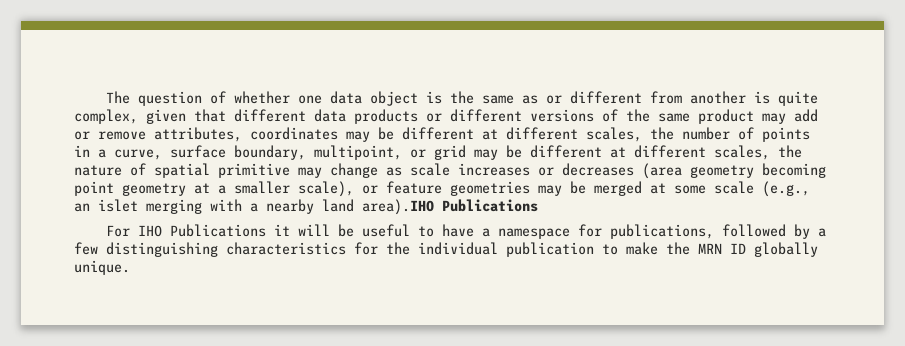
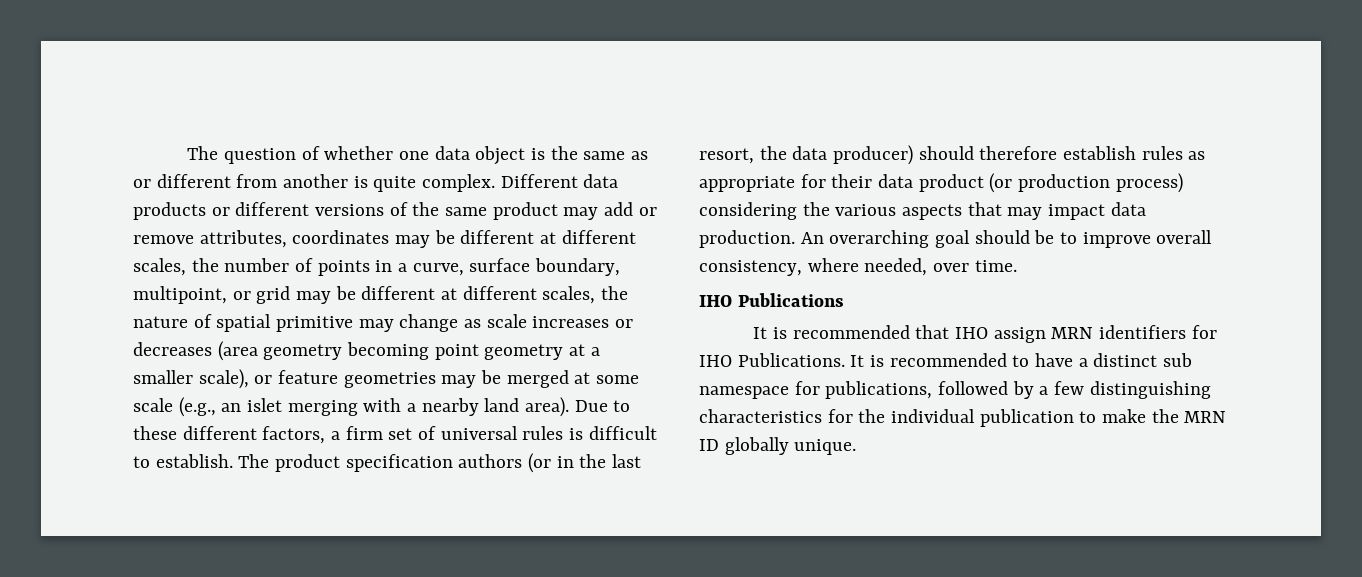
- The question of whether one data object is the same as or different from another is quite complex, given that different data products or different versions of the same product may add or remove attributes, coordinates may be different at different scales, the number of points in a curve, surface boundary, multipoint, or grid may be different at different scales, the nature of spatial primitive may change as scale increases or decreases (area geometry becoming point geometry at a smaller scale), or feature geometries may be merged at some scale (e.g., an islet merging with a nearby land area).IHO Publications
- For IHO Publications it will be useful to have a namespace for publications, followed by a few distinguishing characteristics for the individual publication to make the MRN ID globally unique.
+ The question of whether one data object is the same as or different from another is quite complex. Different data products or different versions of the same product may add or remove attributes, coordinates may be different at different scales, the number of points in a curve, surface boundary, multipoint, or grid may be different at different scales, the nature of spatial primitive may change as scale increases or decreases (area geometry becoming point geometry at a smaller scale), or feature geometries may be merged at some scale (e.g., an islet merging with a nearby land area). Due to these different factors, a firm set of universal rules is difficult to establish. The product specification authors (or in the last resort, the data producer) should therefore establish rules as appropriate for their data product (or production process) considering the various aspects that may impact data production. An overarching goal should be to improve overall consistency, where needed, over time.
+ IHO Publications
+ It is recommended that IHO assign MRN identifiers for IHO Publications. It is recommended to have a distinct sub namespace for publications, followed by a few distinguishing characteristics for the individual publication to make the MRN ID globally unique.

